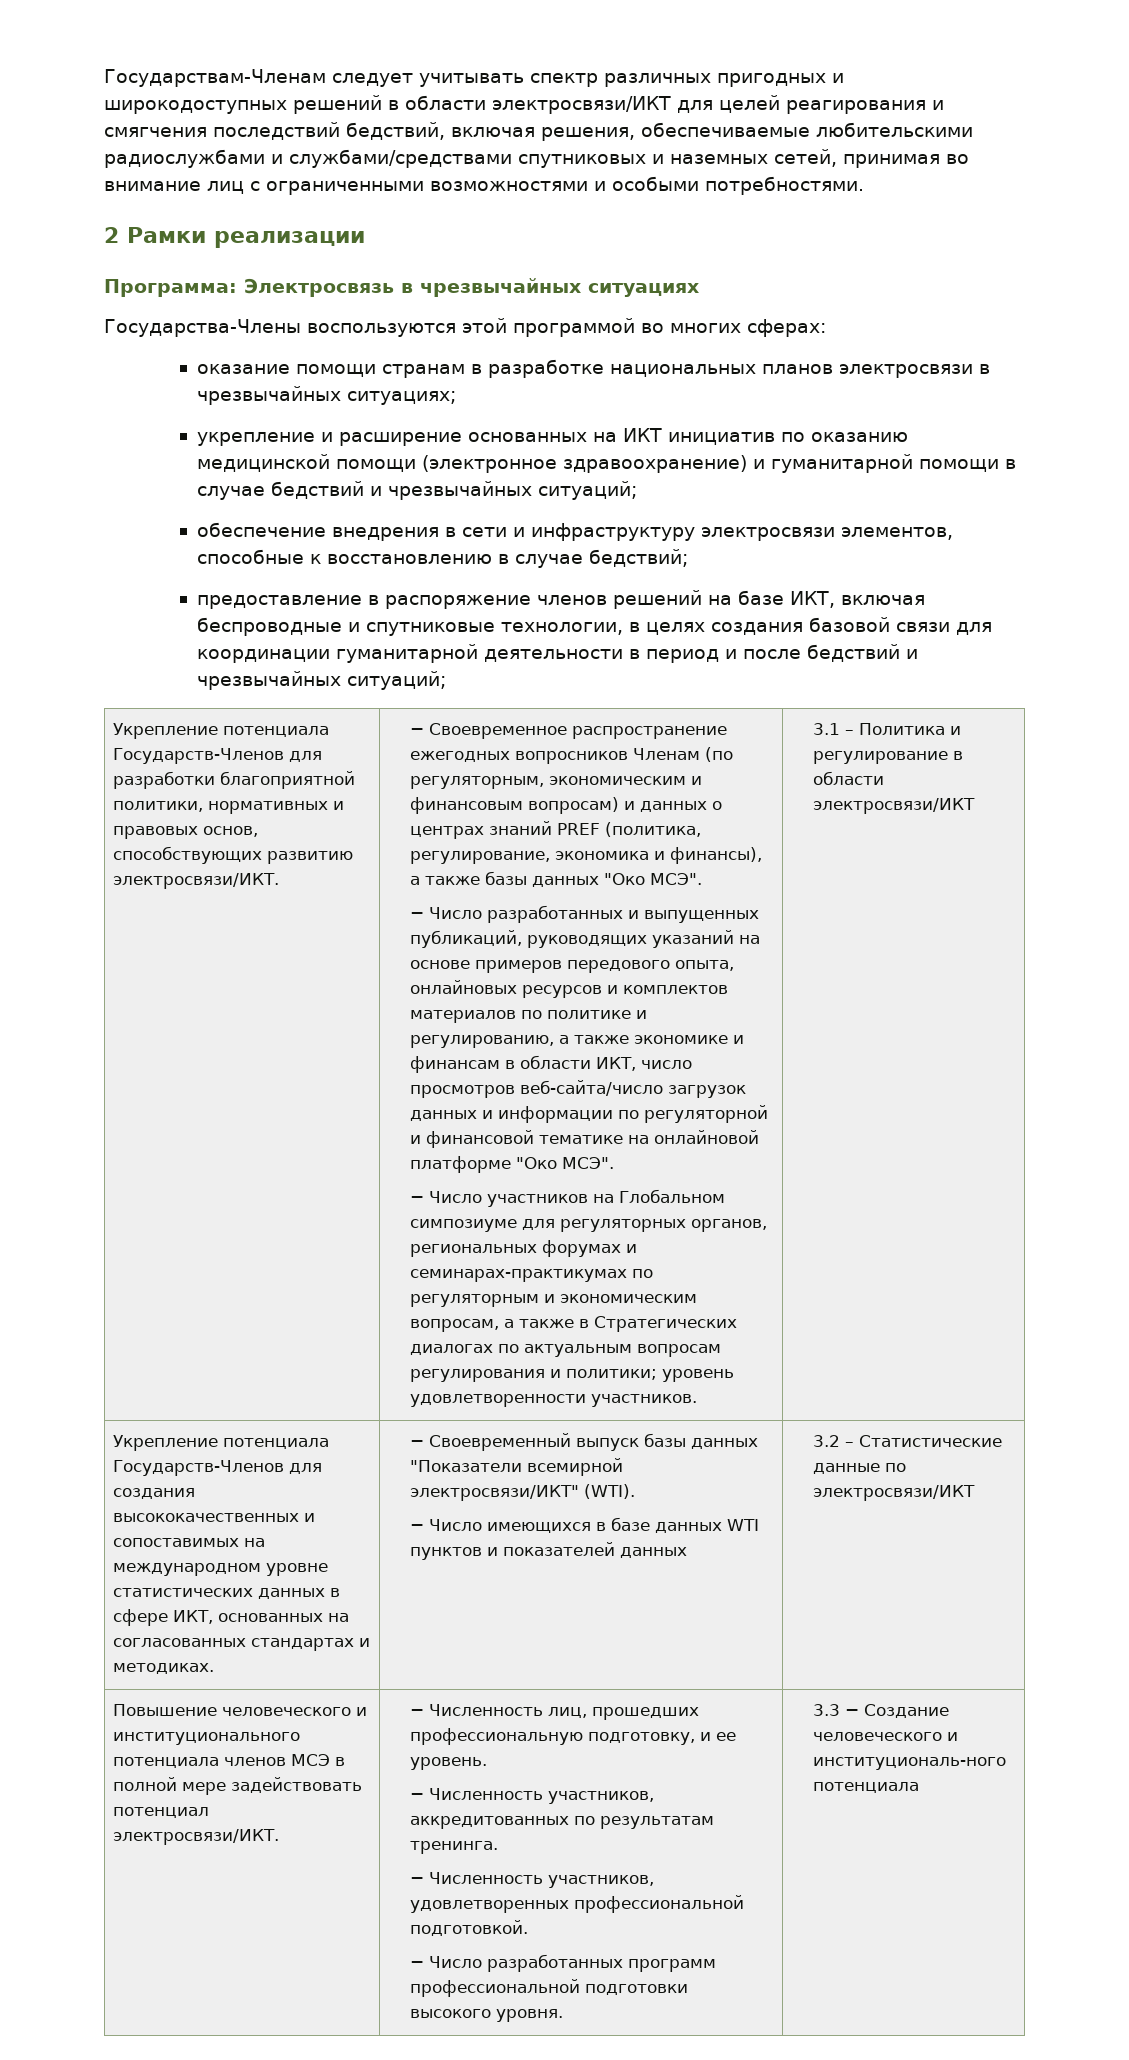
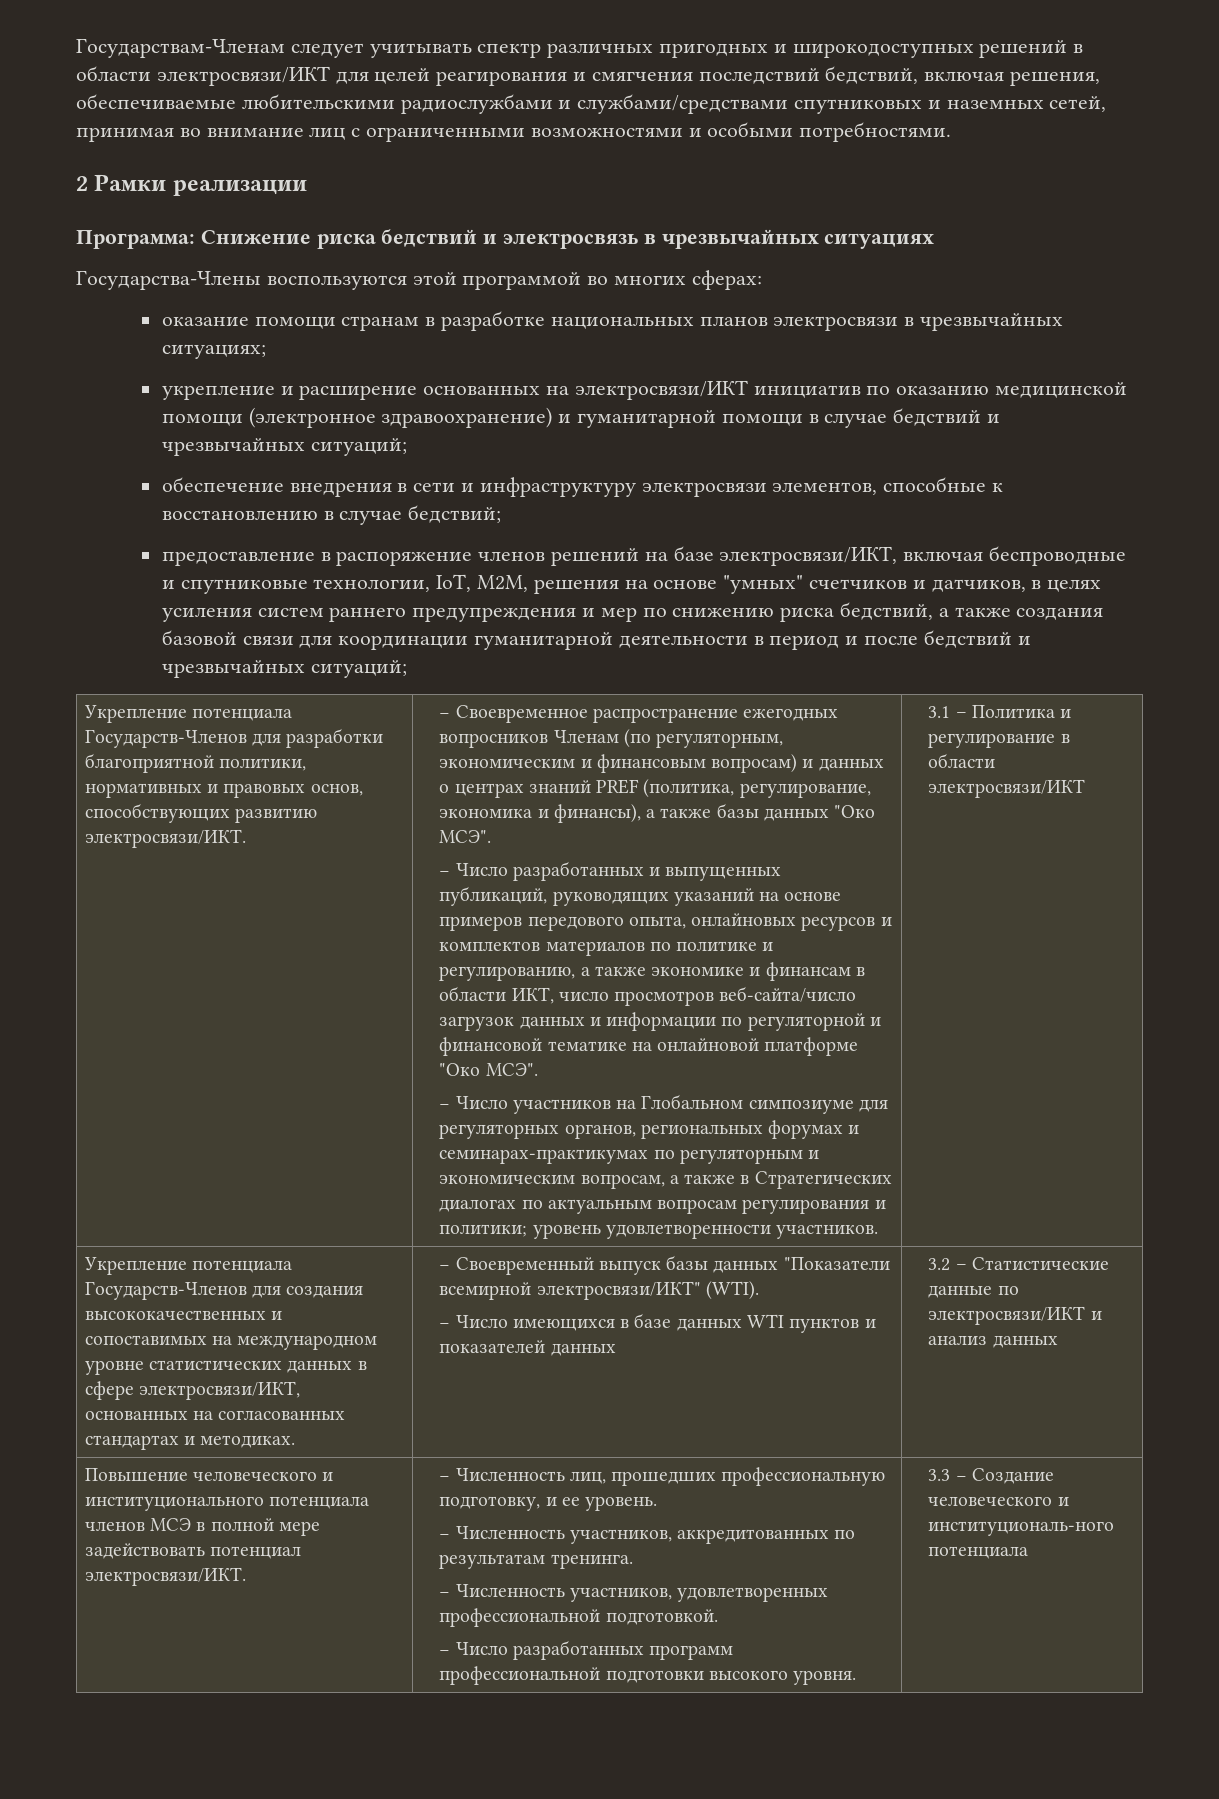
- Программа: Электросвязь в чрезвычайных ситуациях
+ Программа: Снижение риска бедствий и электросвязь в чрезвычайных ситуациях
- укрепление и расширение основанных на ИКТ инициатив по оказанию медицинской помощи (электронное здравоохранение) и гуманитарной помощи в случае бедствий и чрезвычайных ситуаций;
+ укрепление и расширение основанных на электросвязи/ИКТ инициатив по оказанию медицинской помощи (электронное здравоохранение) и гуманитарной помощи в случае бедствий и чрезвычайных ситуаций;
- предоставление в распоряжение членов решений на базе ИКТ, включая беспроводные и спутниковые технологии, в целях создания базовой связи для координации гуманитарной деятельности в период и после бедствий и чрезвычайных ситуаций;
+ предоставление в распоряжение членов решений на базе электросвязи/ИКТ, включая беспроводные и спутниковые технологии, IoT, M2M, решения на основе "умных" счетчиков и датчиков, в целях усиления систем раннего предупреждения и мер по снижению риска бедствий, а также создания базовой связи для координации гуманитарной деятельности в период и после бедствий и чрезвычайных ситуаций;
- Укрепление потенциала Государств-Членов для создания высококачественных и сопоставимых на международном уровне статистических данных в сфере ИКТ, основанных на согласованных стандартах и методиках.
+ Укрепление потенциала Государств-Членов для создания высококачественных и сопоставимых на международном уровне статистических данных в сфере электросвязи/ИКТ, основанных на согласованных стандартах и методиках.
- 3.2 – Статистические данные по электросвязи/ИКТ
+ 3.2 – Статистические данные по электросвязи/ИКТ и анализ данных

